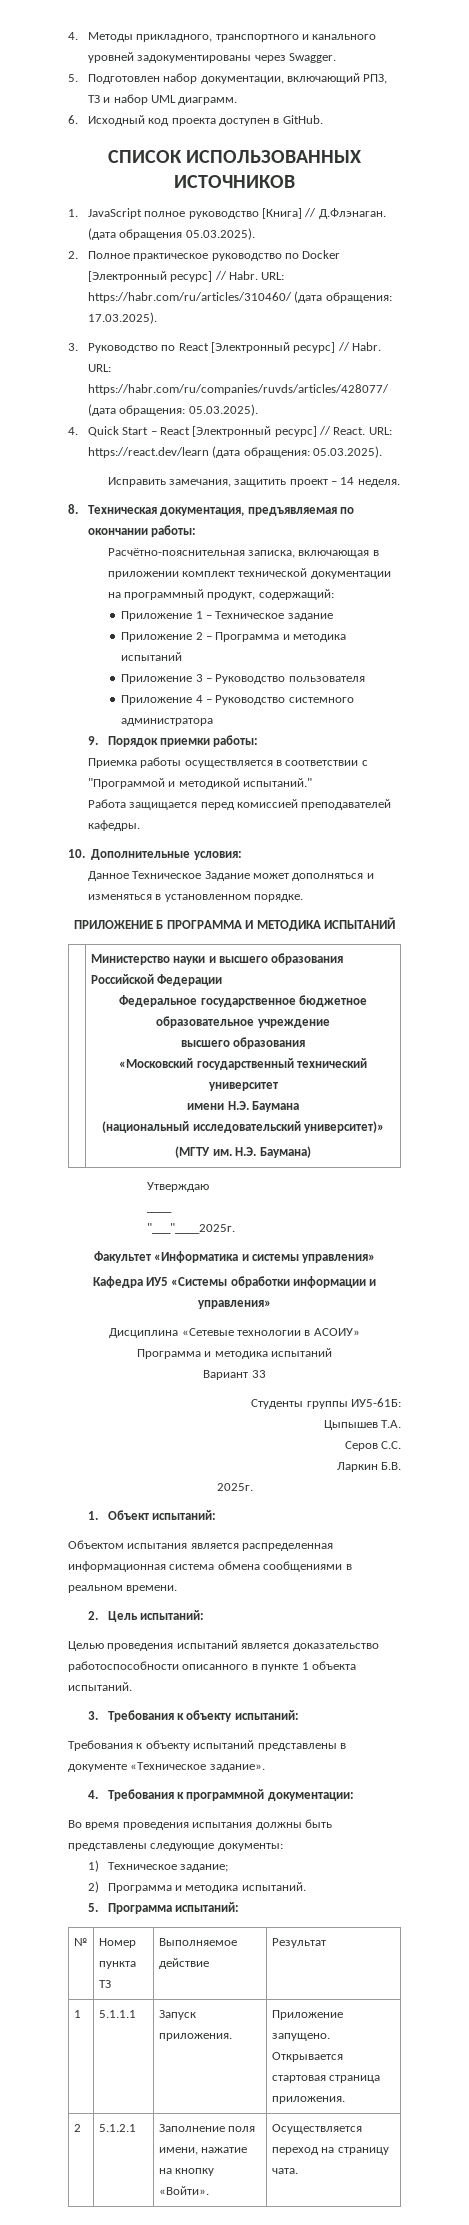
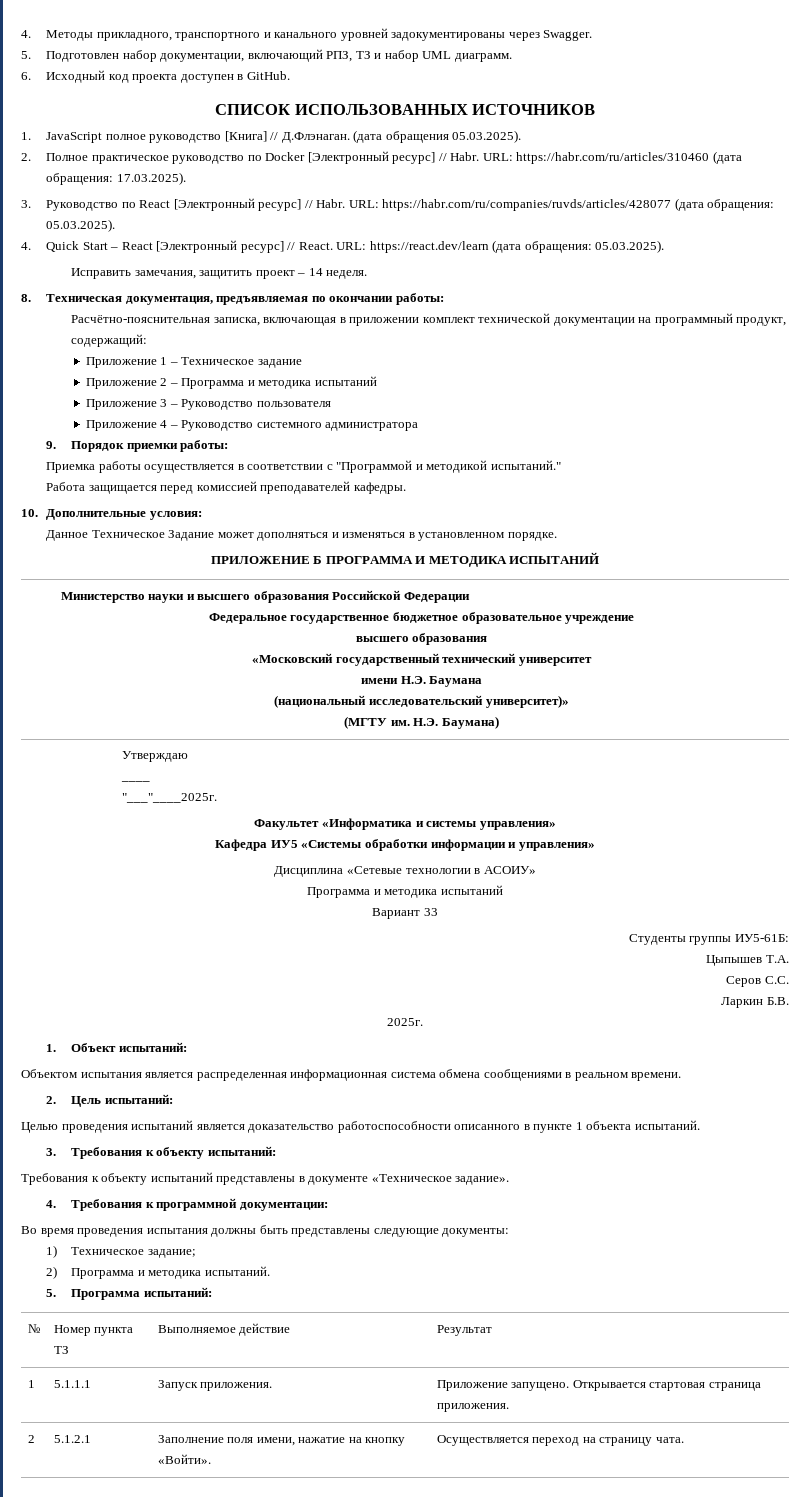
- URL: https://habr.com/ru/articles/310460/ (дата обращения: 17.03.2025).
+ URL: https://habr.com/ru/articles/310460 (дата обращения: 17.03.2025).
- URL: https://habr.com/ru/companies/ruvds/articles/428077/ (дата обращения: 05.03.2025).
+ URL: https://habr.com/ru/companies/ruvds/articles/428077 (дата обращения: 05.03.2025).

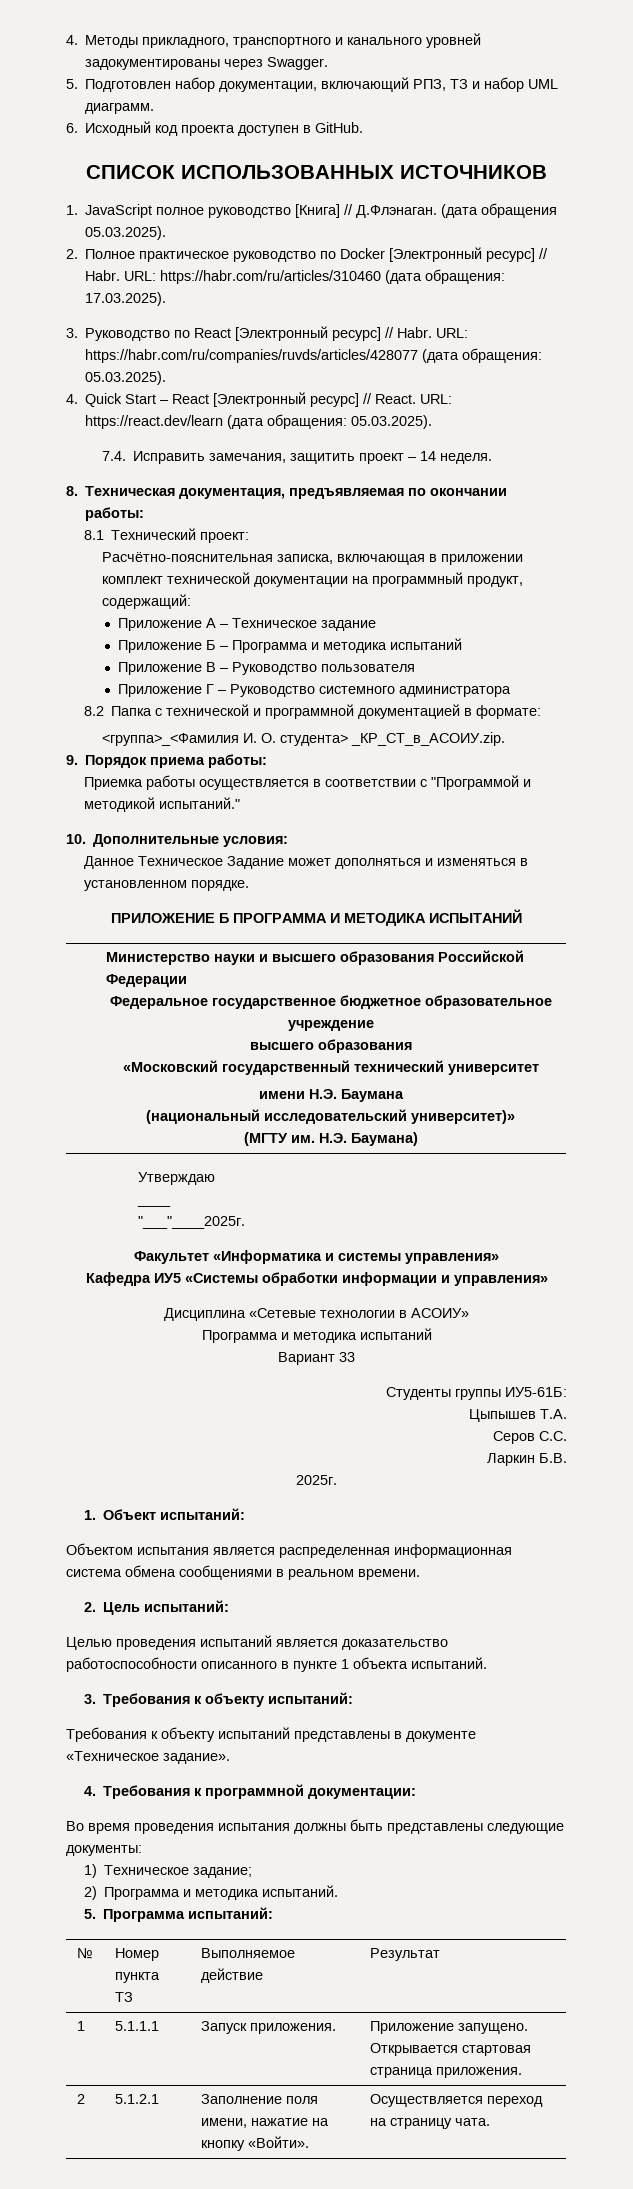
- Исправить замечания, защитить проект – 14 неделя.
+ 7.4. Исправить замечания, защитить проект – 14 неделя.
+ 8.1 Технический проект:
- Приложение 1 – Техническое задание
+ Приложение А – Техническое задание
- Приложение 2 – Программа и методика испытаний
+ Приложение Б – Программа и методика испытаний
- Приложение 3 – Руководство пользователя
+ Приложение В – Руководство пользователя
- Приложение 4 – Руководство системного администратора
+ Приложение Г – Руководство системного администратора
- 9. Порядок приемки работы:
+ 8.2 Папка с технической и программной документацией в формате:
+ <группа>_<Фамилия И. О. студента> _КР_СТ_в_АСОИУ.zip.
+ 9. Порядок приема работы:
- Работа защищается перед комиссией преподавателей кафедры.

